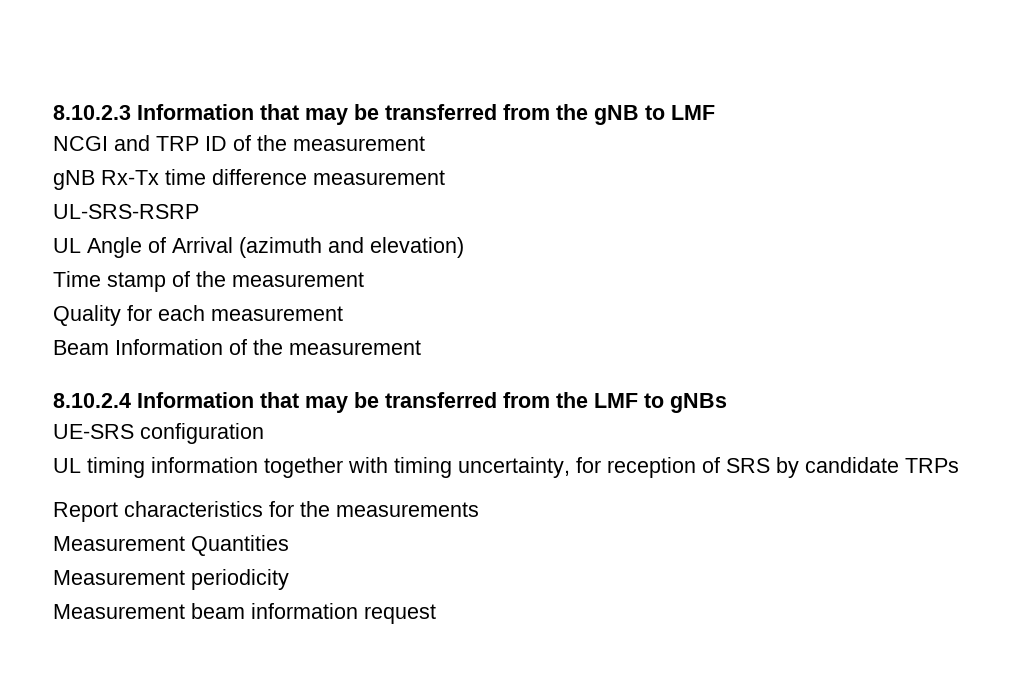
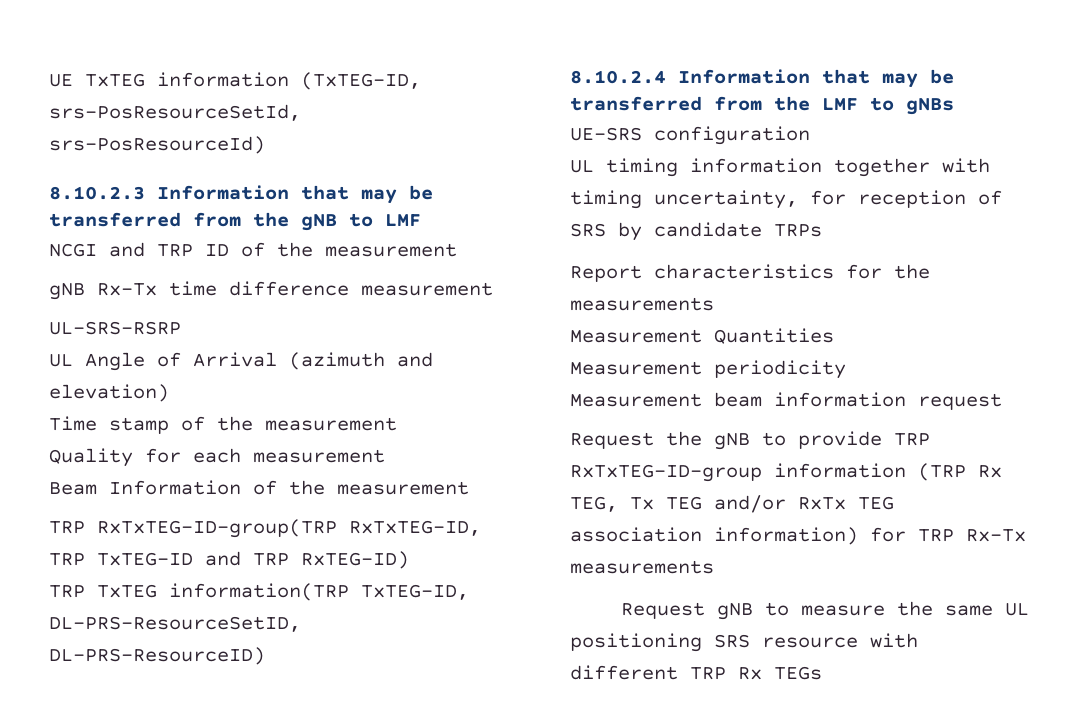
+ UE TxTEG information (TxTEG-ID, srs-PosResourceSetId, srs-PosResourceId)
+ TRP RxTxTEG-ID-group(TRP RxTxTEG-ID, TRP TxTEG-ID and TRP RxTEG-ID)
+ TRP TxTEG information(TRP TxTEG-ID, DL-PRS-ResourceSetID, DL-PRS-ResourceID)
+ Request the gNB to provide TRP RxTxTEG-ID-group information (TRP Rx TEG, Tx TEG and/or RxTx TEG association information) for TRP Rx-Tx measurements
+ Request gNB to measure the same UL positioning SRS resource with different TRP Rx TEGs

